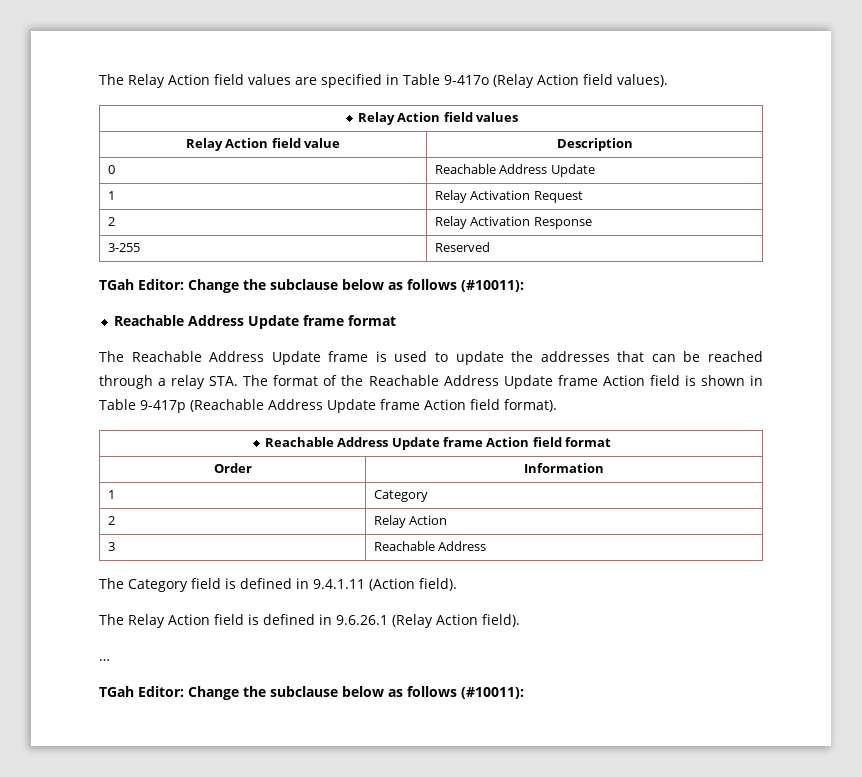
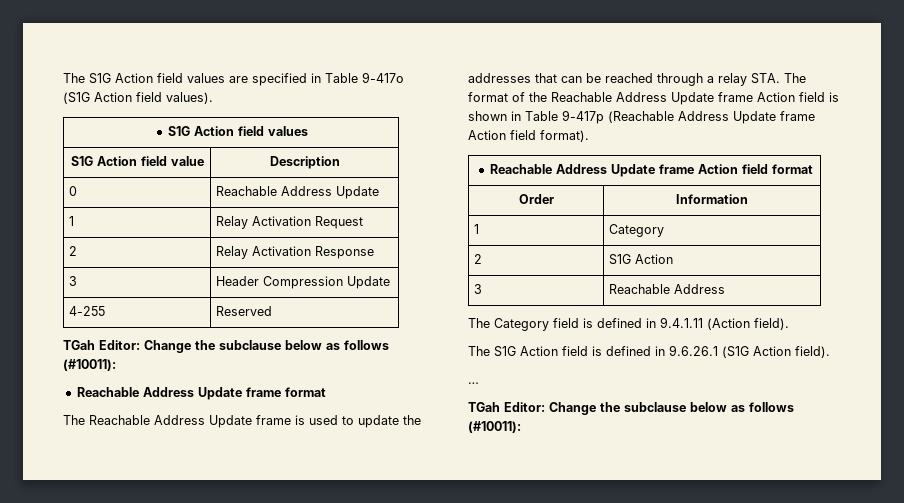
- The Relay Action field values are specified in Table 9-417o (Relay Action field values).
- Relay Action field values
+ The S1G Action field values are specified in Table 9-417o (S1G Action field values).
+ S1G Action field values
- Relay Action field value | Description
+ S1G Action field value | Description
- 3-255 | Reserved
+ 3 | Header Compression Update
+ 4-255 | Reserved
- 2 | Relay Action
+ 2 | S1G Action
- The Relay Action field is defined in 9.6.26.1 (Relay Action field).
+ The S1G Action field is defined in 9.6.26.1 (S1G Action field).

